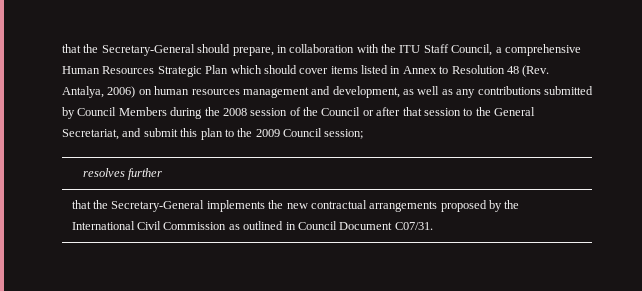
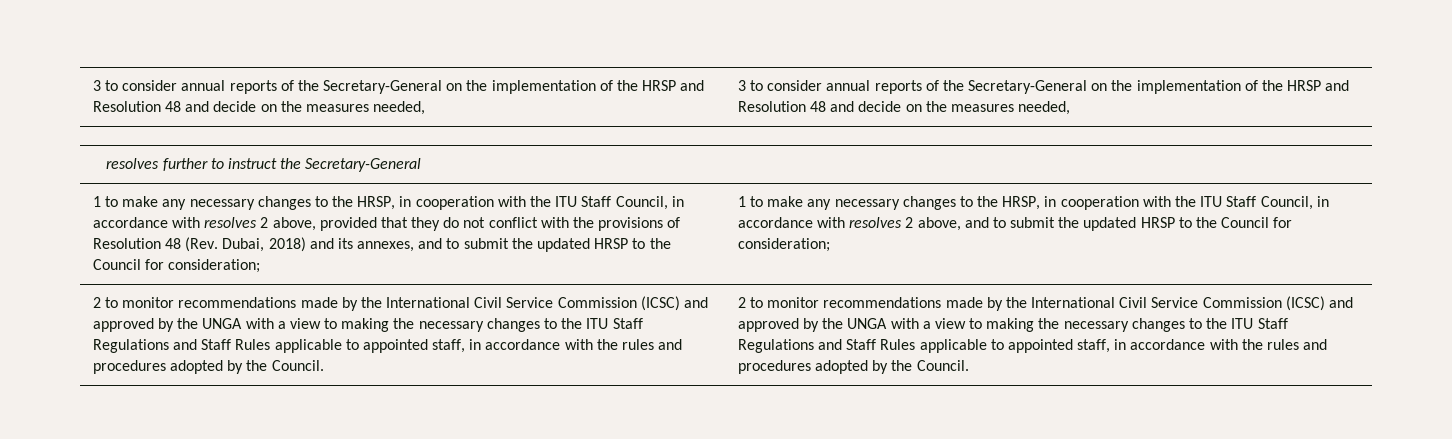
- that the Secretary-General should prepare, in collaboration with the ITU Staff Council, a comprehensive Human Resources Strategic Plan which should cover items listed in Annex to Resolution 48 (Rev. Antalya, 2006) on human resources management and development, as well as any contributions submitted by Council Members during the 2008 session of the Council or after that session to the General Secretariat, and submit this plan to the 2009 Council session;
- resolves further
- that the Secretary-General implements the new contractual arrangements proposed by the International Civil Commission as outlined in Council Document C07/31.
+ 3 to consider annual reports of the Secretary-General on the implementation of the HRSP and Resolution 48 and decide on the measures needed, | 3 to consider annual reports of the Secretary-General on the implementation of the HRSP and Resolution 48 and decide on the measures needed,
+ resolves further to instruct the Secretary-General
+ 1 to make any necessary changes to the HRSP, in cooperation with the ITU Staff Council, in accordance with resolves 2 above, provided that they do not conflict with the provisions of Resolution 48 (Rev. Dubai, 2018) and its annexes, and to submit the updated HRSP to the Council for consideration; | 1 to make any necessary changes to the HRSP, in cooperation with the ITU Staff Council, in accordance with resolves 2 above, and to submit the updated HRSP to the Council for consideration;
+ 2 to monitor recommendations made by the International Civil Service Commission (ICSC) and approved by the UNGA with a view to making the necessary changes to the ITU Staff Regulations and Staff Rules applicable to appointed staff, in accordance with the rules and procedures adopted by the Council. | 2 to monitor recommendations made by the International Civil Service Commission (ICSC) and approved by the UNGA with a view to making the necessary changes to the ITU Staff Regulations and Staff Rules applicable to appointed staff, in accordance with the rules and procedures adopted by the Council.

